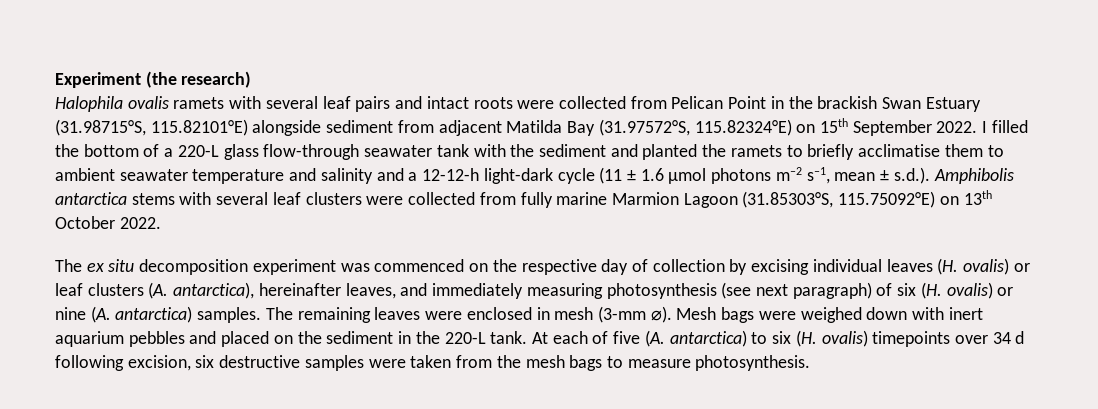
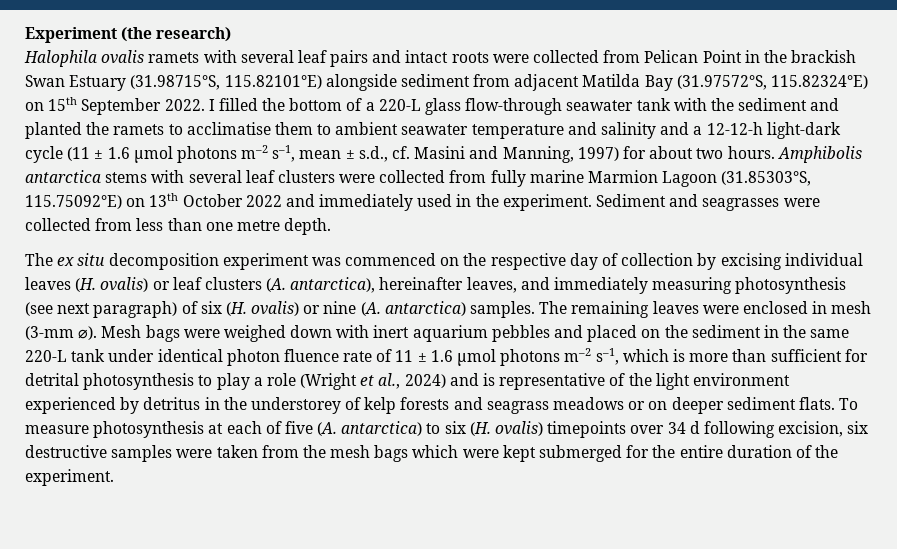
- I filled the bottom of a 220-L glass flow-through seawater tank with the sediment and planted the ramets to briefly acclimatise them to ambient seawater temperature and salinity and a 12-12-h light-dark cycle (11 ± 1.6 µmol photons m–2 s–1, mean ± s.d.). Amphibolis antarctica stems with several leaf clusters were collected from fully marine Marmion Lagoon (31.85303°S, 115.75092°E) on 13th October 2022.
+ I filled the bottom of a 220-L glass flow-through seawater tank with the sediment and planted the ramets to acclimatise them to ambient seawater temperature and salinity and a 12-12-h light-dark cycle (11 ± 1.6 µmol photons m–2 s–1, mean ± s.d., cf. Masini and Manning, 1997) for about two hours. Amphibolis antarctica stems with several leaf clusters were collected from fully marine Marmion Lagoon (31.85303°S, 115.75092°E) on 13th October 2022 and immediately used in the experiment. Sediment and seagrasses were collected from less than one metre depth.
- Mesh bags were weighed down with inert aquarium pebbles and placed on the sediment in the 220-L tank. At each of five (A. antarctica) to six (H. ovalis) timepoints over 34 d following excision, six destructive samples were taken from the mesh bags to measure photosynthesis.
+ Mesh bags were weighed down with inert aquarium pebbles and placed on the sediment in the same 220-L tank under identical photon fluence rate of 11 ± 1.6 µmol photons m–2 s–1, which is more than sufficient for detrital photosynthesis to play a role (Wright et al., 2024) and is representative of the light environment experienced by detritus in the understorey of kelp forests and seagrass meadows or on deeper sediment flats. To measure photosynthesis at each of five (A. antarctica) to six (H. ovalis) timepoints over 34 d following excision, six destructive samples were taken from the mesh bags which were kept submerged for the entire duration of the experiment.

